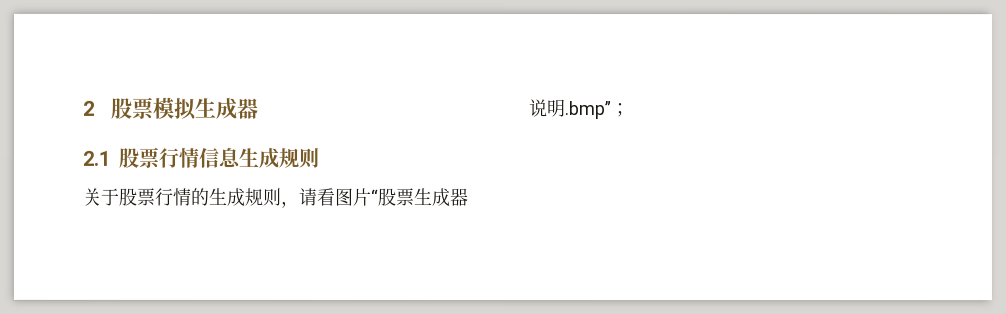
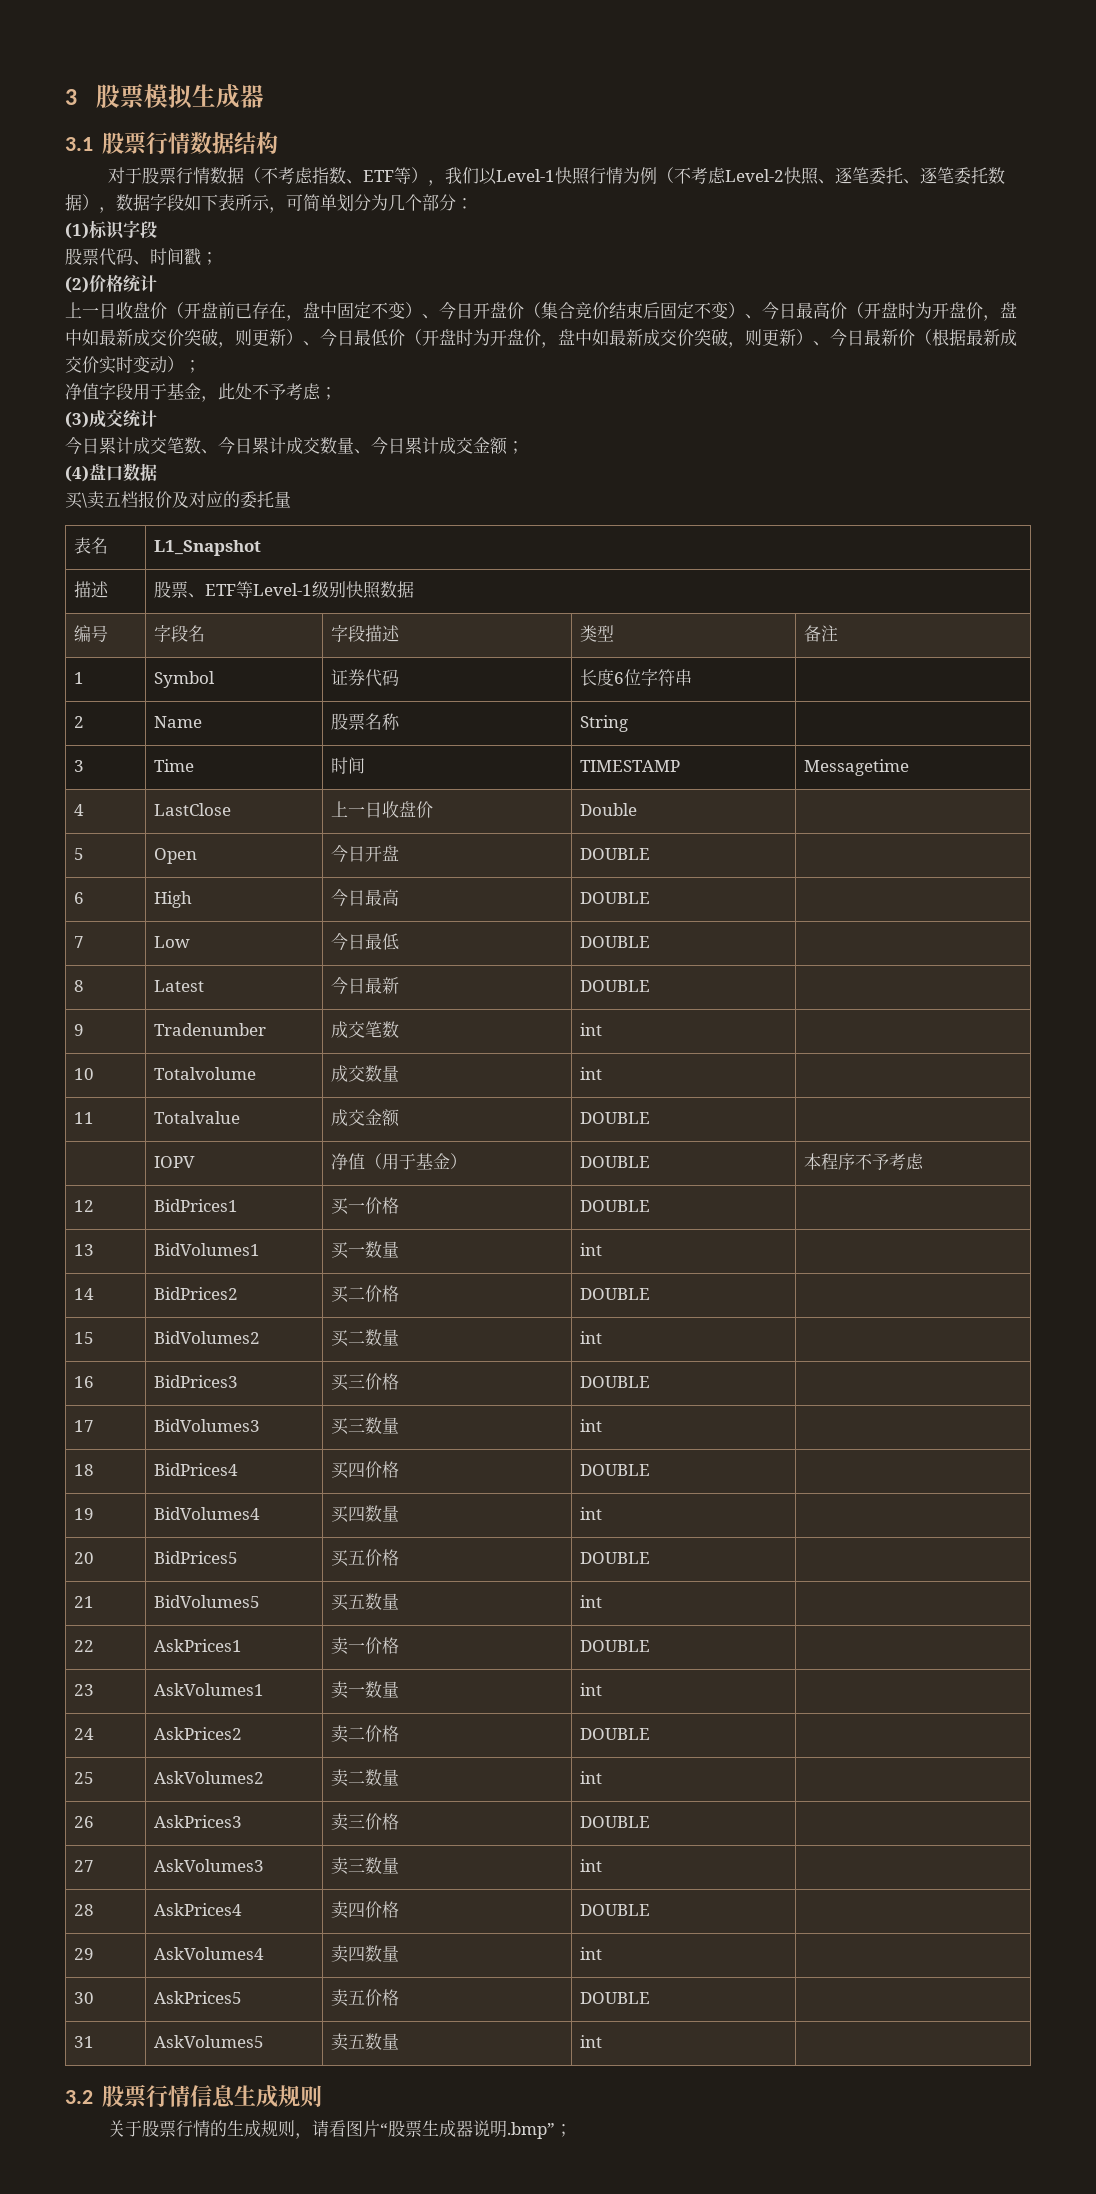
- 2股票模拟生成器
+ 3股票模拟生成器
- 2.1股票行情信息生成规则
+ 3.1股票行情数据结构
+ 对于股票行情数据（不考虑指数、ETF等），我们以Level-1快照行情为例（不考虑Level-2快照、逐笔委托、逐笔委托数据），数据字段如下表所示，可简单划分为几个部分：
+ (1)标识字段
+ 股票代码、时间戳；
+ (2)价格统计
+ 上一日收盘价（开盘前已存在，盘中固定不变）、今日开盘价（集合竞价结束后固定不变）、今日最高价（开盘时为开盘价，盘中如最新成交价突破，则更新）、今日最低价（开盘时为开盘价，盘中如最新成交价突破，则更新）、今日最新价（根据最新成交价实时变动）；
+ 净值字段用于基金，此处不予考虑；
+ (3)成交统计
+ 今日累计成交笔数、今日累计成交数量、今日累计成交金额；
+ (4)盘口数据
+ 买\卖五档报价及对应的委托量
+ 表名 | L1_Snapshot
+ 描述 | 股票、ETF等Level-1级别快照数据
+ 编号 | 字段名 | 字段描述 | 类型 | 备注
+ 1 | Symbol | 证券代码 | 长度6位字符串 |
+ 2 | Name | 股票名称 | String |
+ 3 | Time | 时间 | TIMESTAMP | Messagetime
+ 4 | LastClose | 上一日收盘价 | Double |
+ 5 | Open | 今日开盘 | DOUBLE |
+ 6 | High | 今日最高 | DOUBLE |
+ 7 | Low | 今日最低 | DOUBLE |
+ 8 | Latest | 今日最新 | DOUBLE |
+ 9 | Tradenumber | 成交笔数 | int |
+ 10 | Totalvolume | 成交数量 | int |
+ 11 | Totalvalue | 成交金额 | DOUBLE |
+ | IOPV | 净值（用于基金） | DOUBLE | 本程序不予考虑
+ 12 | BidPrices1 | 买一价格 | DOUBLE |
+ 13 | BidVolumes1 | 买一数量 | int |
+ 14 | BidPrices2 | 买二价格 | DOUBLE |
+ 15 | BidVolumes2 | 买二数量 | int |
+ 16 | BidPrices3 | 买三价格 | DOUBLE |
+ 17 | BidVolumes3 | 买三数量 | int |
+ 18 | BidPrices4 | 买四价格 | DOUBLE |
+ 19 | BidVolumes4 | 买四数量 | int |
+ 20 | BidPrices5 | 买五价格 | DOUBLE |
+ 21 | BidVolumes5 | 买五数量 | int |
+ 22 | AskPrices1 | 卖一价格 | DOUBLE |
+ 23 | AskVolumes1 | 卖一数量 | int |
+ 24 | AskPrices2 | 卖二价格 | DOUBLE |
+ 25 | AskVolumes2 | 卖二数量 | int |
+ 26 | AskPrices3 | 卖三价格 | DOUBLE |
+ 27 | AskVolumes3 | 卖三数量 | int |
+ 28 | AskPrices4 | 卖四价格 | DOUBLE |
+ 29 | AskVolumes4 | 卖四数量 | int |
+ 30 | AskPrices5 | 卖五价格 | DOUBLE |
+ 31 | AskVolumes5 | 卖五数量 | int |
+ 3.2股票行情信息生成规则

